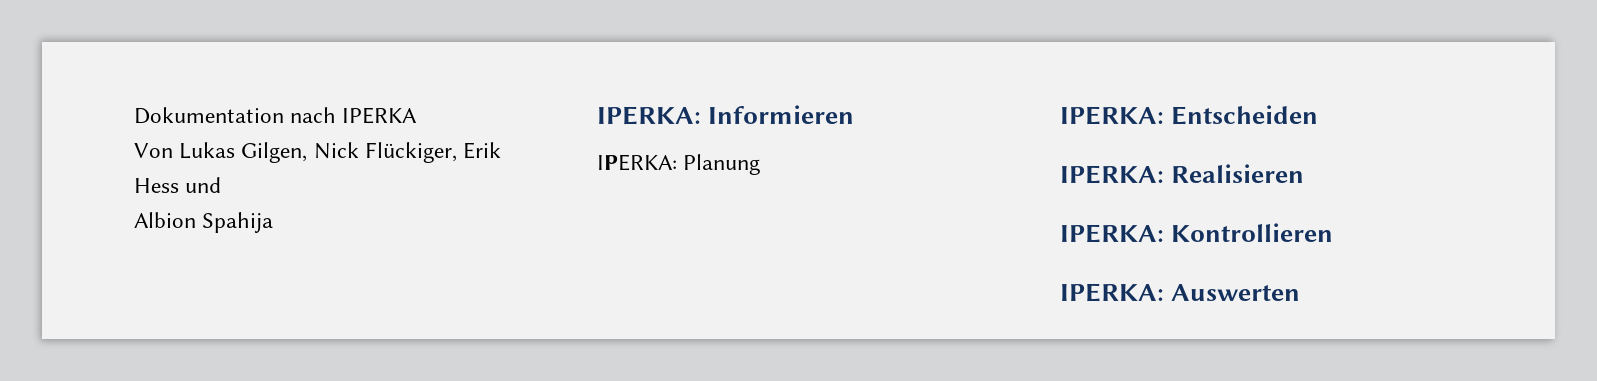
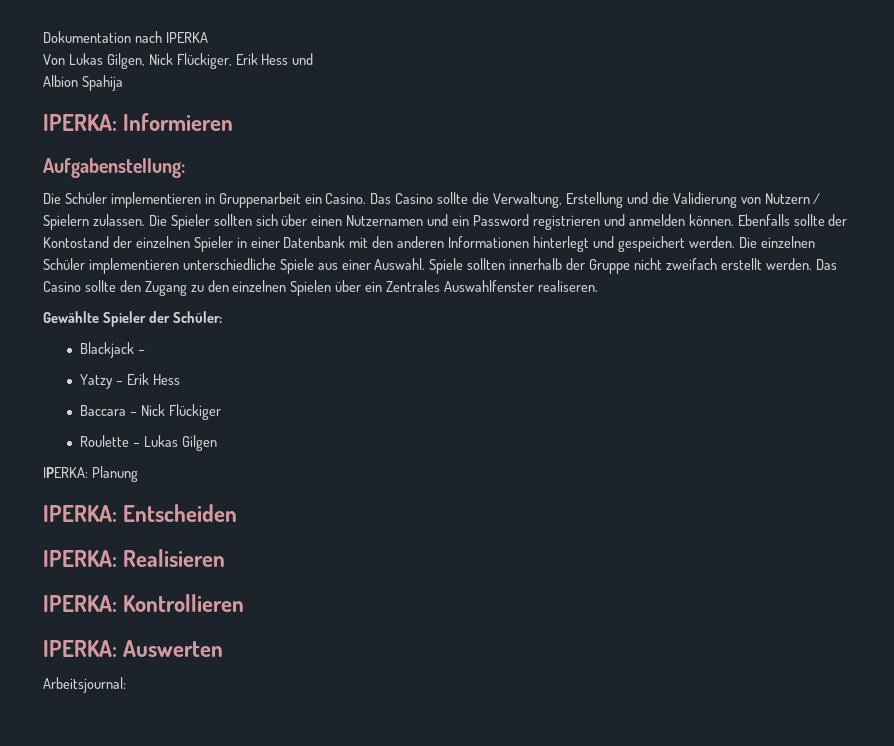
+ Aufgabenstellung:
+ Die Schüler implementieren in Gruppenarbeit ein Casino. Das Casino sollte die Verwaltung, Erstellung und die Validierung von Nutzern / Spielern zulassen. Die Spieler sollten sich über einen Nutzernamen und ein Password registrieren und anmelden können. Ebenfalls sollte der Kontostand der einzelnen Spieler in einer Datenbank mit den anderen Informationen hinterlegt und gespeichert werden. Die einzelnen Schüler implementieren unterschiedliche Spiele aus einer Auswahl. Spiele sollten innerhalb der Gruppe nicht zweifach erstellt werden. Das Casino sollte den Zugang zu den einzelnen Spielen über ein Zentrales Auswahlfenster realiseren.
+ Gewählte Spieler der Schüler:
+ Blackjack –
+ Yatzy – Erik Hess
+ Baccara – Nick Flückiger
+ Roulette – Lukas Gilgen
+ Arbeitsjournal:

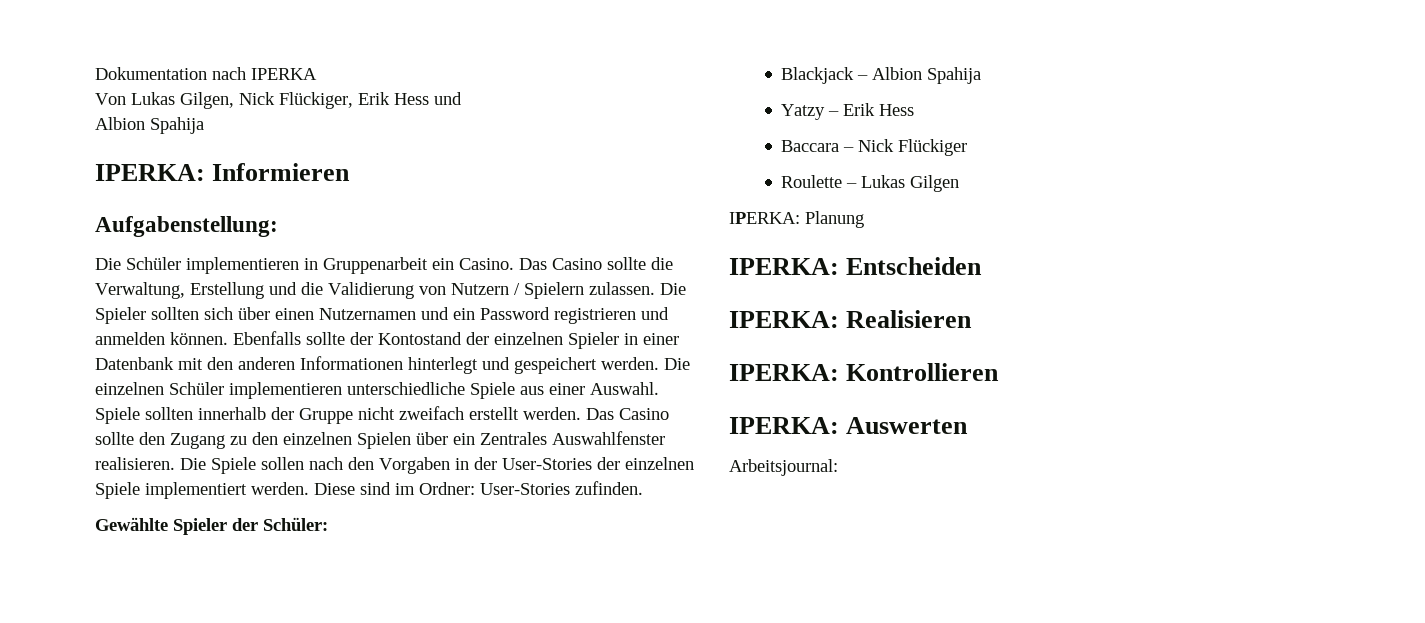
- Das Casino sollte den Zugang zu den einzelnen Spielen über ein Zentrales Auswahlfenster realiseren.
+ Das Casino sollte den Zugang zu den einzelnen Spielen über ein Zentrales Auswahlfenster realisieren. Die Spiele sollen nach den Vorgaben in der User-Stories der einzelnen Spiele implementiert werden. Diese sind im Ordner: User-Stories zufinden.
- Blackjack –
+ Blackjack – Albion Spahija

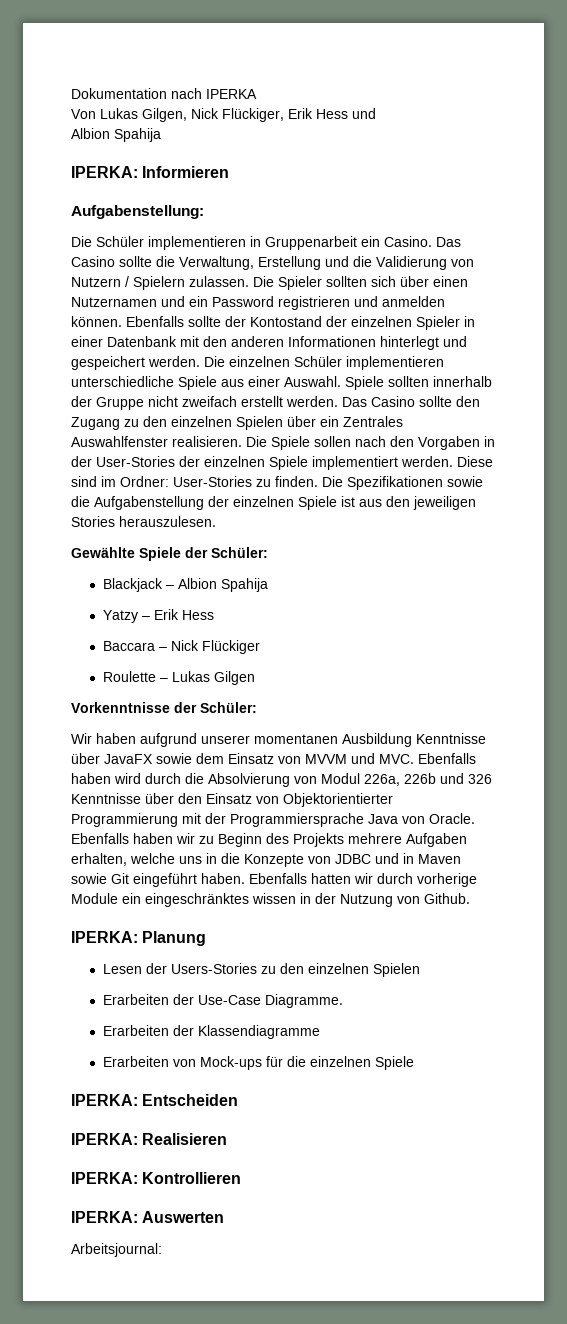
- Diese sind im Ordner: User-Stories zufinden.
+ Diese sind im Ordner: User-Stories zu finden. Die Spezifikationen sowie die Aufgabenstellung der einzelnen Spiele ist aus den jeweiligen Stories herauszulesen.
- Gewählte Spieler der Schüler:
+ Gewählte Spiele der Schüler:
+ Vorkenntnisse der Schüler:
+ Wir haben aufgrund unserer momentanen Ausbildung Kenntnisse über JavaFX sowie dem Einsatz von MVVM und MVC. Ebenfalls haben wird durch die Absolvierung von Modul 226a, 226b und 326 Kenntnisse über den Einsatz von Objektorientierter Programmierung mit der Programmiersprache Java von Oracle. Ebenfalls haben wir zu Beginn des Projekts mehrere Aufgaben erhalten, welche uns in die Konzepte von JDBC und in Maven sowie Git eingeführt haben. Ebenfalls hatten wir durch vorherige Module ein eingeschränktes wissen in der Nutzung von Github.
  IPERKA: Planung
+ Lesen der Users-Stories zu den einzelnen Spielen
+ Erarbeiten der Use-Case Diagramme.
+ Erarbeiten der Klassendiagramme
+ Erarbeiten von Mock-ups für die einzelnen Spiele

